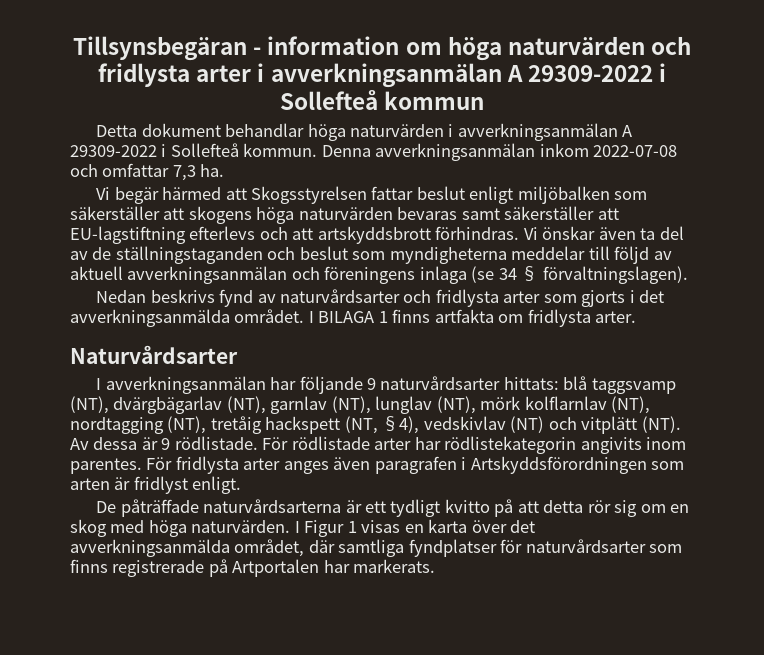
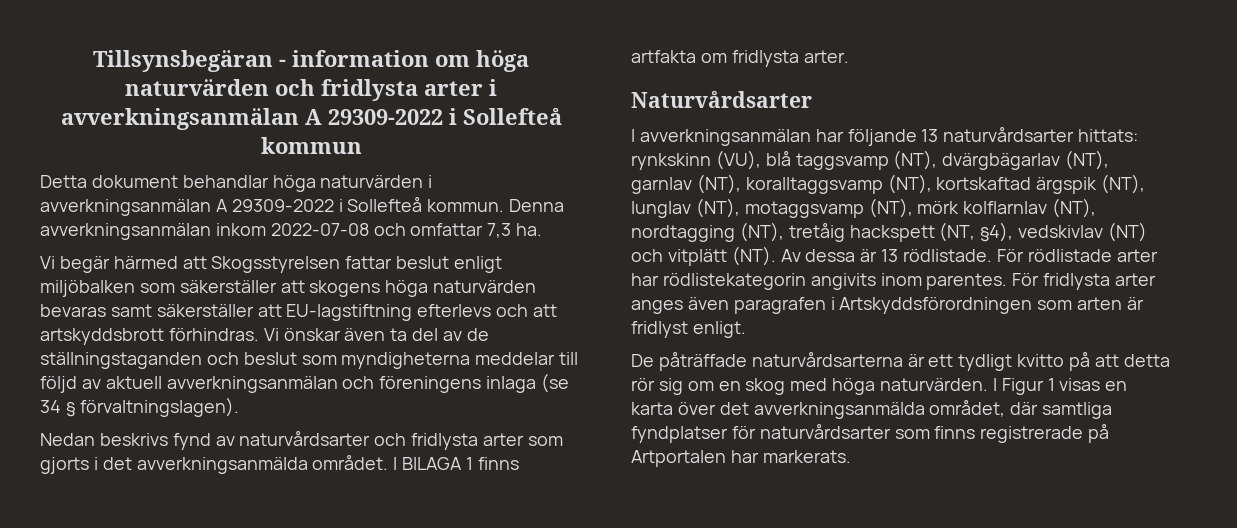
- I avverkningsanmälan har följande 9 naturvårdsarter hittats: blå taggsvamp (NT), dvärgbägarlav (NT), garnlav (NT), lunglav (NT), mörk kolflarnlav (NT), nordtagging (NT), tretåig hackspett (NT, §4), vedskivlav (NT) och vitplätt (NT). Av dessa är 9 rödlistade.
+ I avverkningsanmälan har följande 13 naturvårdsarter hittats: rynkskinn (VU), blå taggsvamp (NT), dvärgbägarlav (NT), garnlav (NT), koralltaggsvamp (NT), kortskaftad ärgspik (NT), lunglav (NT), motaggsvamp (NT), mörk kolflarnlav (NT), nordtagging (NT), tretåig hackspett (NT, §4), vedskivlav (NT) och vitplätt (NT). Av dessa är 13 rödlistade.

